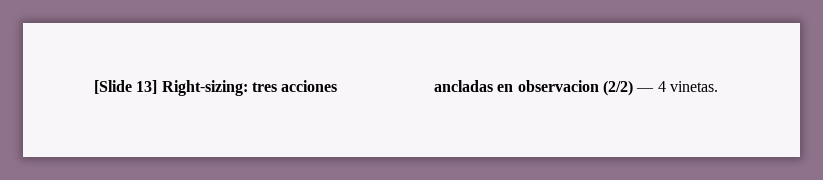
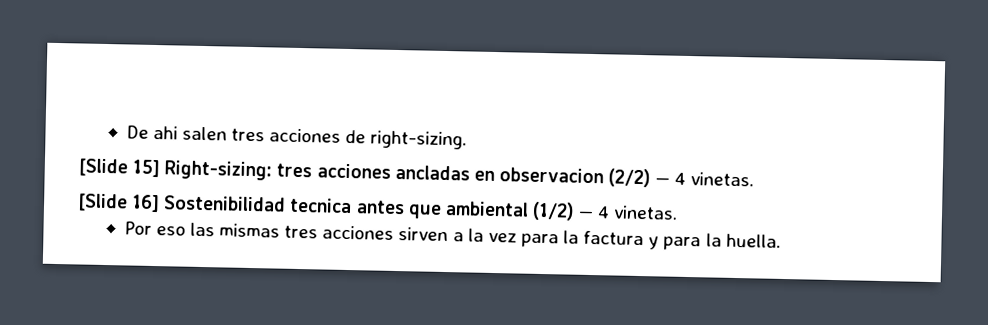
- [Slide 13] Right-sizing: tres acciones ancladas en observacion (2/2) — 4 vinetas.
+ De ahi salen tres acciones de right-sizing.
+ [Slide 15] Right-sizing: tres acciones ancladas en observacion (2/2) — 4 vinetas.
+ [Slide 16] Sostenibilidad tecnica antes que ambiental (1/2) — 4 vinetas.
+ Por eso las mismas tres acciones sirven a la vez para la factura y para la huella.

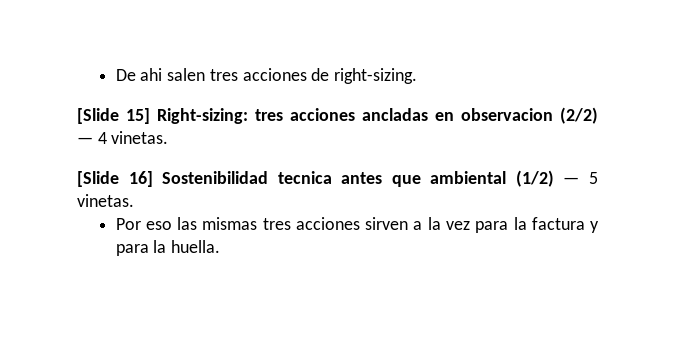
- [Slide 16] Sostenibilidad tecnica antes que ambiental (1/2) — 4 vinetas.
+ [Slide 16] Sostenibilidad tecnica antes que ambiental (1/2) — 5 vinetas.

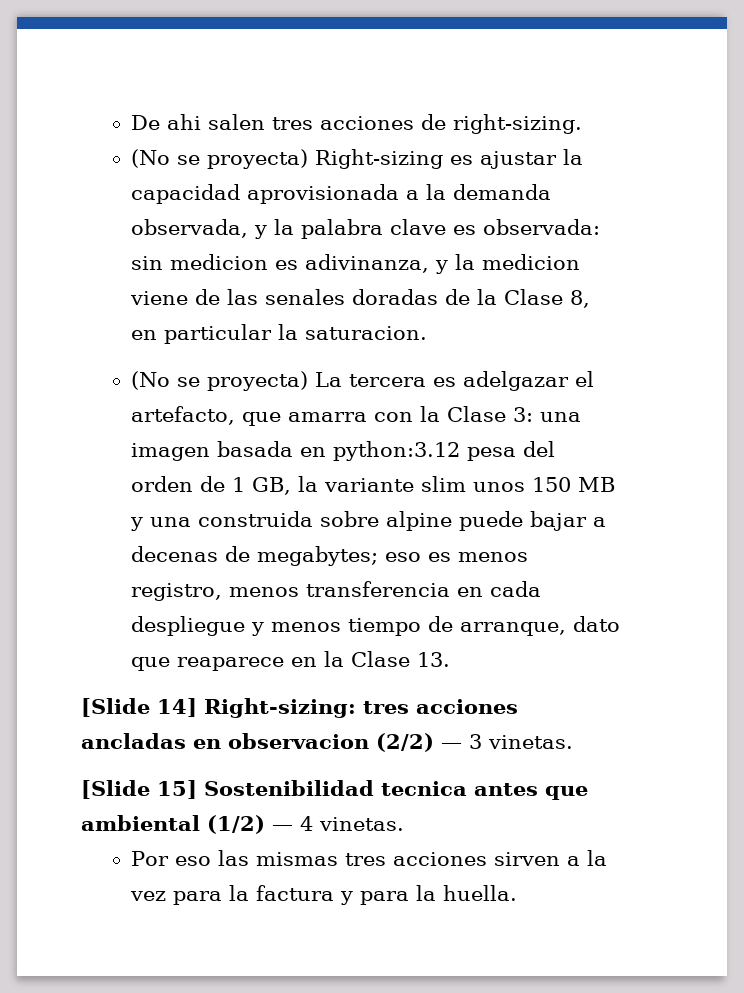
- [Slide 15] Right-sizing: tres acciones ancladas en observacion (2/2) — 4 vinetas.
+ (No se proyecta) Right-sizing es ajustar la capacidad aprovisionada a la demanda observada, y la palabra clave es observada: sin medicion es adivinanza, y la medicion viene de las senales doradas de la Clase 8, en particular la saturacion.
+ (No se proyecta) La tercera es adelgazar el artefacto, que amarra con la Clase 3: una imagen basada en python:3.12 pesa del orden de 1 GB, la variante slim unos 150 MB y una construida sobre alpine puede bajar a decenas de megabytes; eso es menos registro, menos transferencia en cada despliegue y menos tiempo de arranque, dato que reaparece en la Clase 13.
+ [Slide 14] Right-sizing: tres acciones ancladas en observacion (2/2) — 3 vinetas.
- [Slide 16] Sostenibilidad tecnica antes que ambiental (1/2) — 5 vinetas.
+ [Slide 15] Sostenibilidad tecnica antes que ambiental (1/2) — 4 vinetas.

